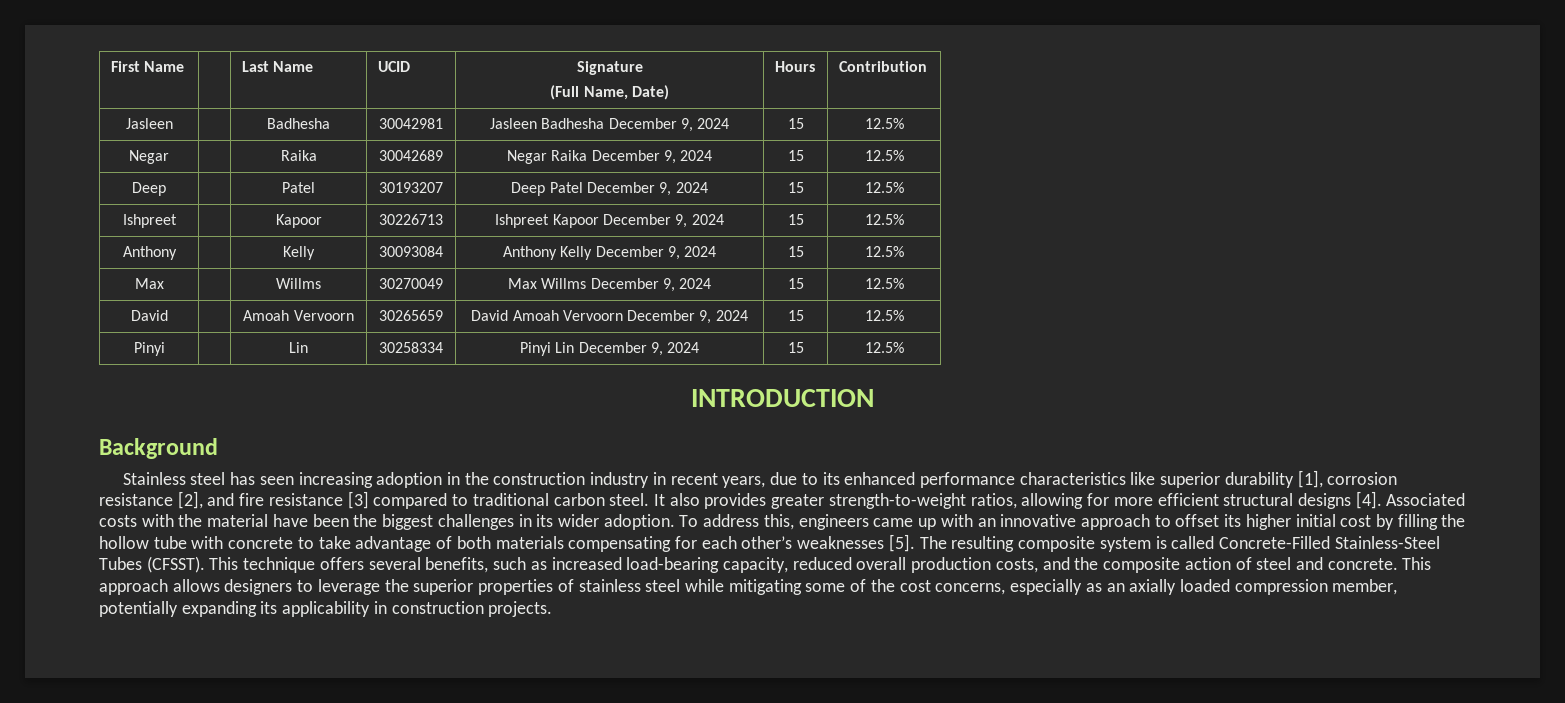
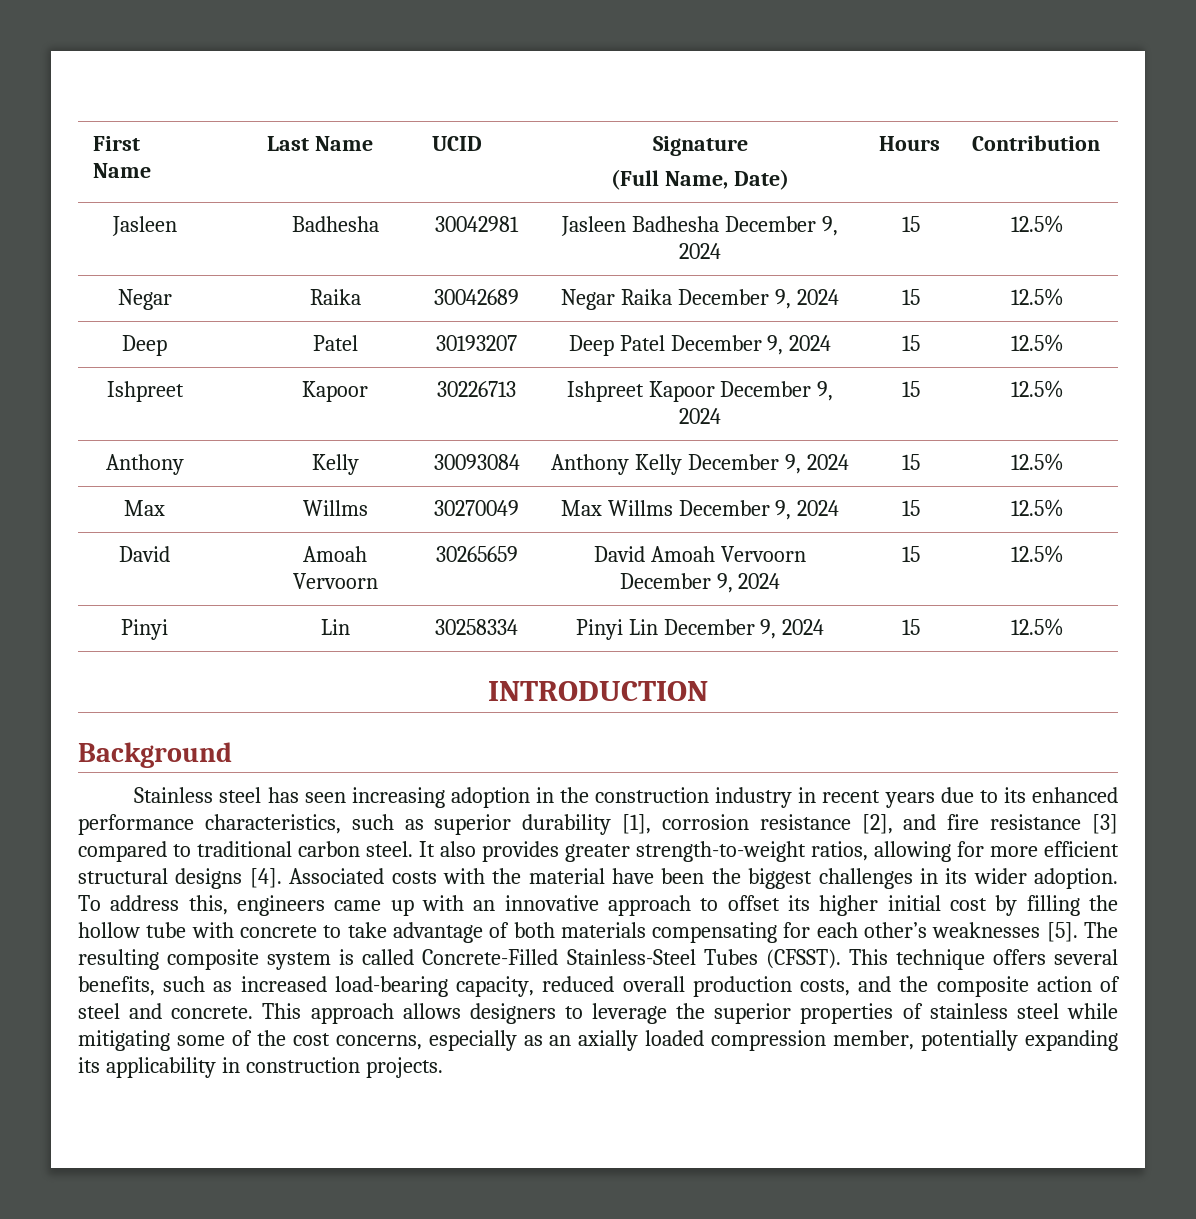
- Stainless steel has seen increasing adoption in the construction industry in recent years, due to its enhanced performance characteristics like superior durability [1], corrosion resistance [2], and fire resistance [3] compared to traditional carbon steel.
+ Stainless steel has seen increasing adoption in the construction industry in recent years due to its enhanced performance characteristics, such as superior durability [1], corrosion resistance [2], and fire resistance [3] compared to traditional carbon steel.

